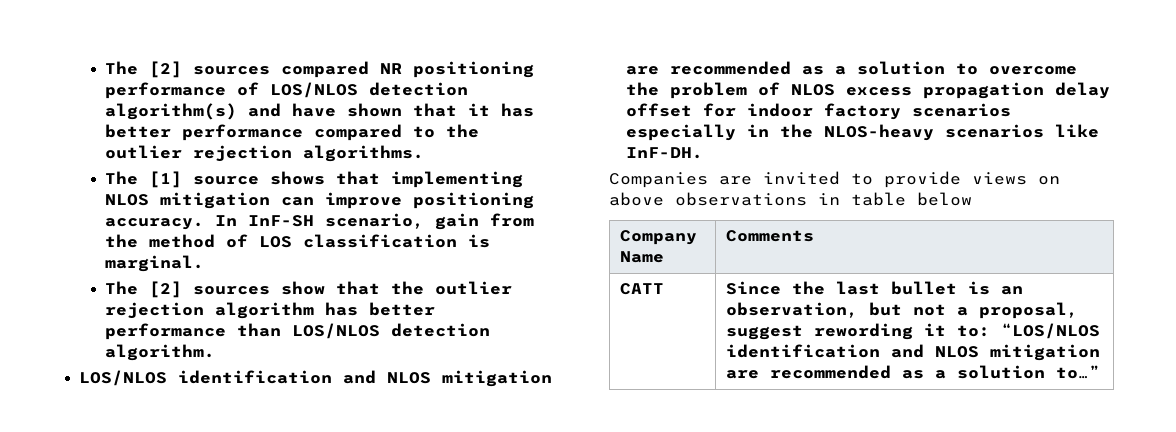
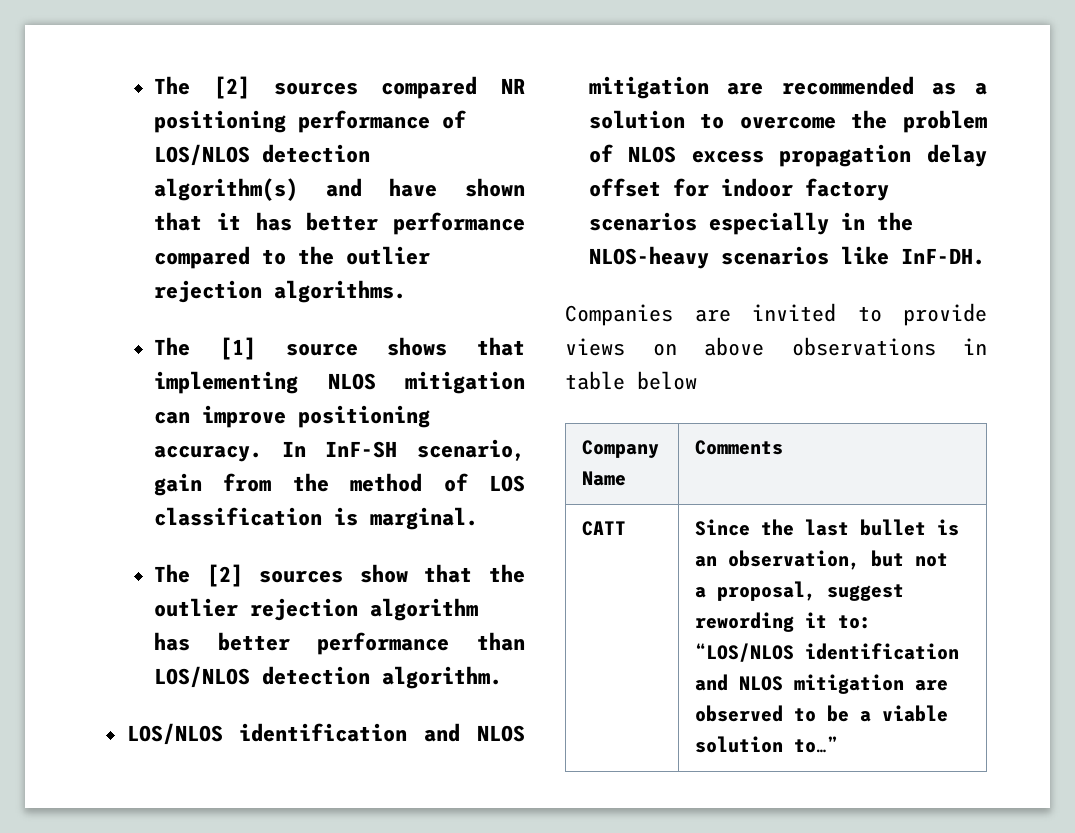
- CATT | Since the last bullet is an observation, but not a proposal, suggest rewording it to: “LOS/NLOS identification and NLOS mitigation are recommended as a solution to…”
+ CATT | Since the last bullet is an observation, but not a proposal, suggest rewording it to: “LOS/NLOS identification and NLOS mitigation are observed to be a viable solution to…”

